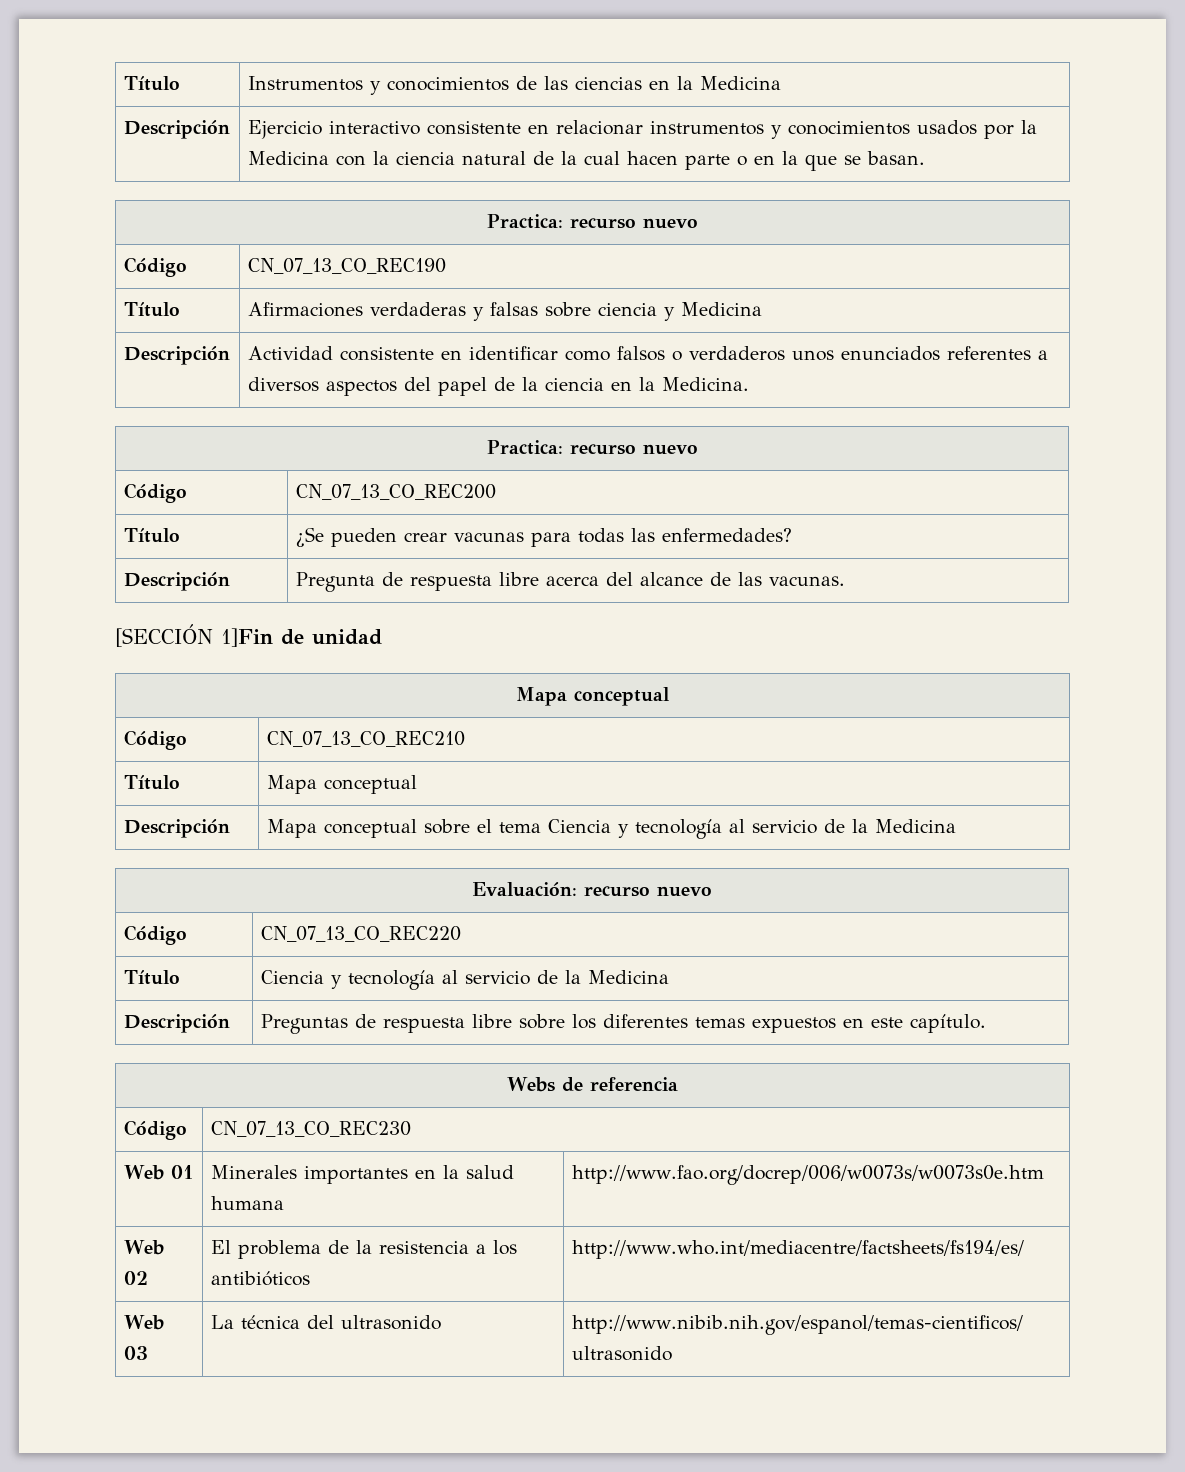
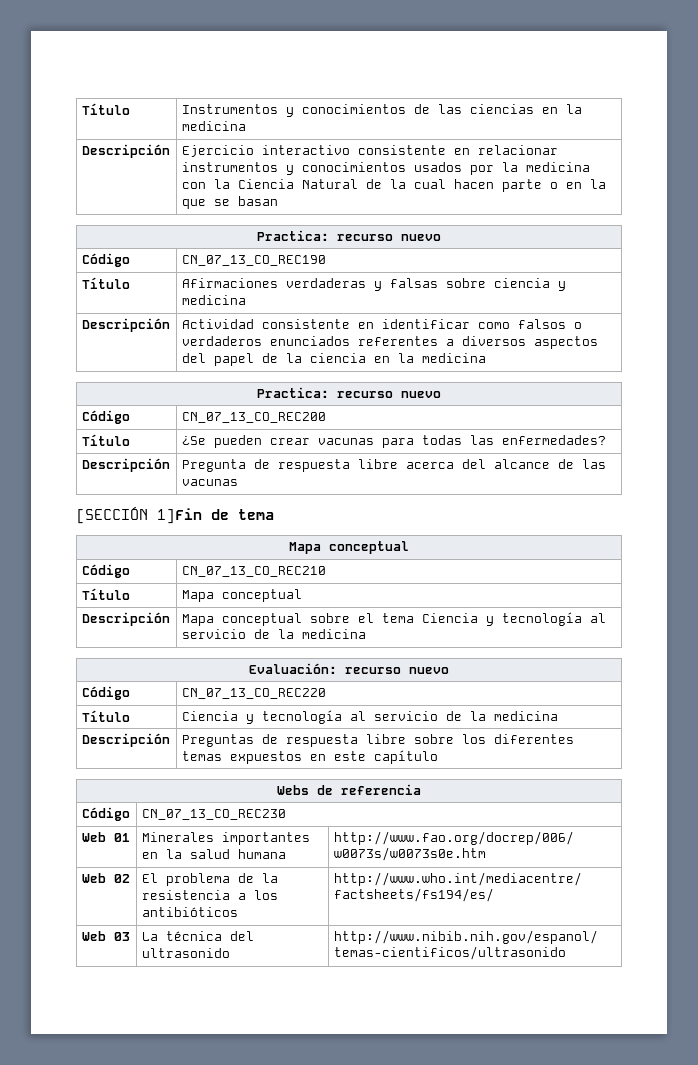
- Título | Instrumentos y conocimientos de las ciencias en la Medicina
+ Título | Instrumentos y conocimientos de las ciencias en la medicina
- Descripción | Ejercicio interactivo consistente en relacionar instrumentos y conocimientos usados por la Medicina con la ciencia natural de la cual hacen parte o en la que se basan.
+ Descripción | Ejercicio interactivo consistente en relacionar instrumentos y conocimientos usados por la medicina con la Ciencia Natural de la cual hacen parte o en la que se basan
- Título | Afirmaciones verdaderas y falsas sobre ciencia y Medicina
+ Título | Afirmaciones verdaderas y falsas sobre ciencia y medicina
- Descripción | Actividad consistente en identificar como falsos o verdaderos unos enunciados referentes a diversos aspectos del papel de la ciencia en la Medicina.
+ Descripción | Actividad consistente en identificar como falsos o verdaderos enunciados referentes a diversos aspectos del papel de la ciencia en la medicina
- Descripción | Pregunta de respuesta libre acerca del alcance de las vacunas.
+ Descripción | Pregunta de respuesta libre acerca del alcance de las vacunas
- [SECCIÓN 1]Fin de unidad
+ [SECCIÓN 1]Fin de tema
- Descripción | Mapa conceptual sobre el tema Ciencia y tecnología al servicio de la Medicina
+ Descripción | Mapa conceptual sobre el tema Ciencia y tecnología al servicio de la medicina
- Título | Ciencia y tecnología al servicio de la Medicina
+ Título | Ciencia y tecnología al servicio de la medicina
- Descripción | Preguntas de respuesta libre sobre los diferentes temas expuestos en este capítulo.
+ Descripción | Preguntas de respuesta libre sobre los diferentes temas expuestos en este capítulo

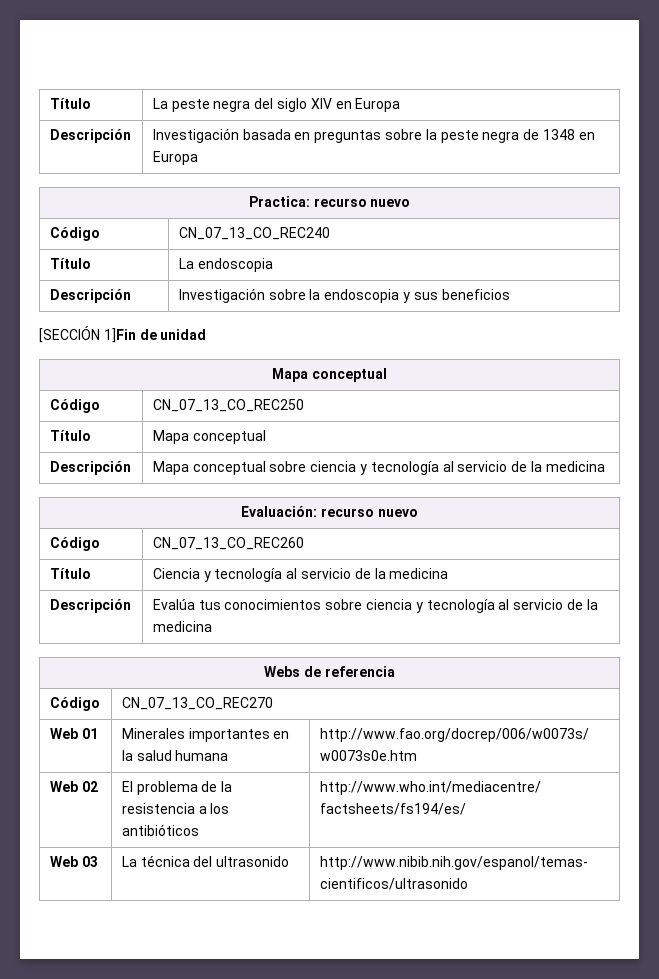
- Título | Instrumentos y conocimientos de las ciencias en la medicina
- Descripción | Ejercicio interactivo consistente en relacionar instrumentos y conocimientos usados por la medicina con la Ciencia Natural de la cual hacen parte o en la que se basan
+ Título | La peste negra del siglo XIV en Europa
+ Descripción | Investigación basada en preguntas sobre la peste negra de 1348 en Europa
  Practica: recurso nuevo
- Código | CN_07_13_CO_REC190
- Título | Afirmaciones verdaderas y falsas sobre ciencia y medicina
- Descripción | Actividad consistente en identificar como falsos o verdaderos enunciados referentes a diversos aspectos del papel de la ciencia en la medicina
- Practica: recurso nuevo
- Código | CN_07_13_CO_REC200
- Título | ¿Se pueden crear vacunas para todas las enfermedades?
- Descripción | Pregunta de respuesta libre acerca del alcance de las vacunas
+ Código | CN_07_13_CO_REC240
+ Título | La endoscopia
+ Descripción | Investigación sobre la endoscopia y sus beneficios
- [SECCIÓN 1]Fin de tema
+ [SECCIÓN 1]Fin de unidad
- Código | CN_07_13_CO_REC210
+ Código | CN_07_13_CO_REC250
- Descripción | Mapa conceptual sobre el tema Ciencia y tecnología al servicio de la medicina
+ Descripción | Mapa conceptual sobre ciencia y tecnología al servicio de la medicina
- Código | CN_07_13_CO_REC220
+ Código | CN_07_13_CO_REC260
- Descripción | Preguntas de respuesta libre sobre los diferentes temas expuestos en este capítulo
+ Descripción | Evalúa tus conocimientos sobre ciencia y tecnología al servicio de la medicina
- Código | CN_07_13_CO_REC230
+ Código | CN_07_13_CO_REC270

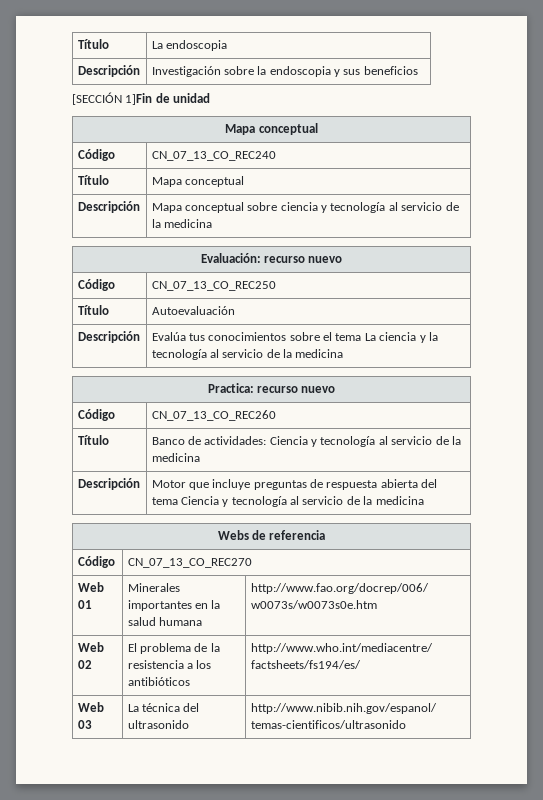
- Título | La peste negra del siglo XIV en Europa
- Descripción | Investigación basada en preguntas sobre la peste negra de 1348 en Europa
- Practica: recurso nuevo
- Código | CN_07_13_CO_REC240
- Código | CN_07_13_CO_REC250
+ Código | CN_07_13_CO_REC240
+ Código | CN_07_13_CO_REC250
+ Título | Autoevaluación
+ Descripción | Evalúa tus conocimientos sobre el tema La ciencia y la tecnología al servicio de la medicina
+ Practica: recurso nuevo
- Título | Ciencia y tecnología al servicio de la medicina
+ Título | Banco de actividades: Ciencia y tecnología al servicio de la medicina
- Descripción | Evalúa tus conocimientos sobre ciencia y tecnología al servicio de la medicina
+ Descripción | Motor que incluye preguntas de respuesta abierta del tema Ciencia y tecnología al servicio de la medicina

